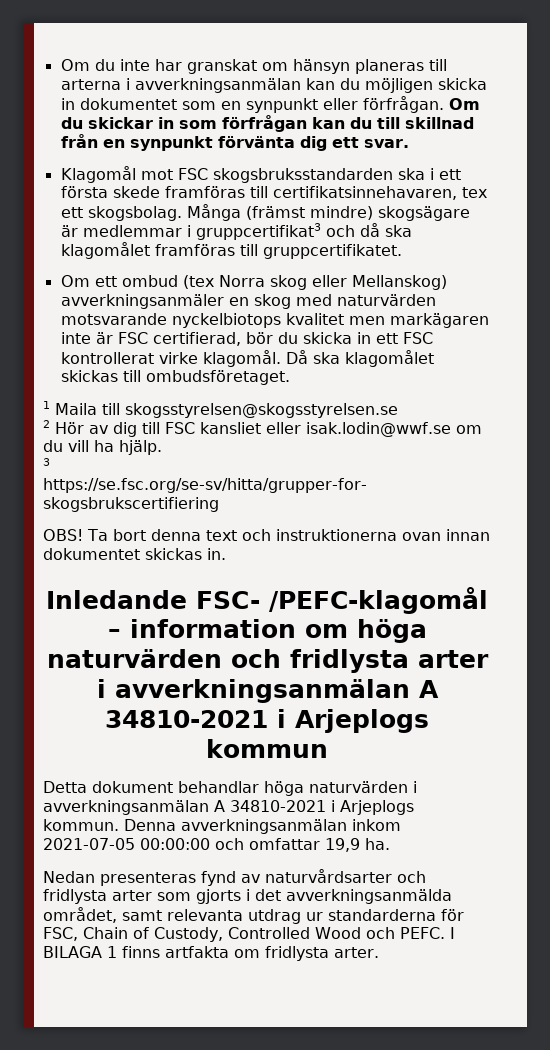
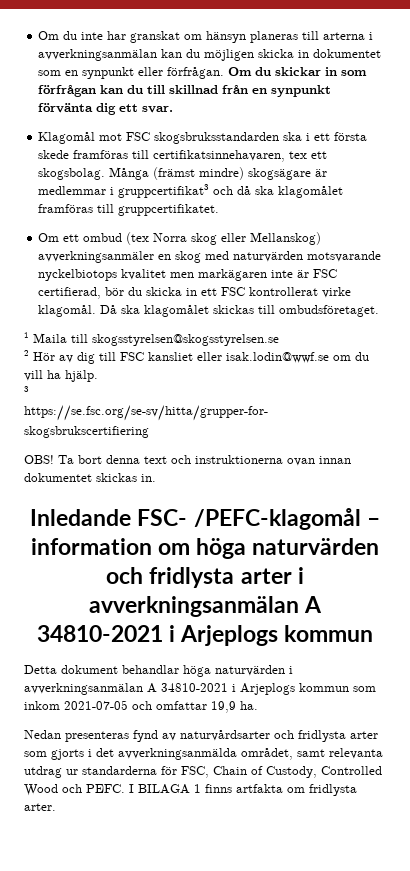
- Detta dokument behandlar höga naturvärden i avverkningsanmälan A 34810-2021 i Arjeplogs kommun. Denna avverkningsanmälan inkom 2021-07-05 00:00:00 och omfattar 19,9 ha.
+ Detta dokument behandlar höga naturvärden i avverkningsanmälan A 34810-2021 i Arjeplogs kommun som inkom 2021-07-05 och omfattar 19,9 ha.

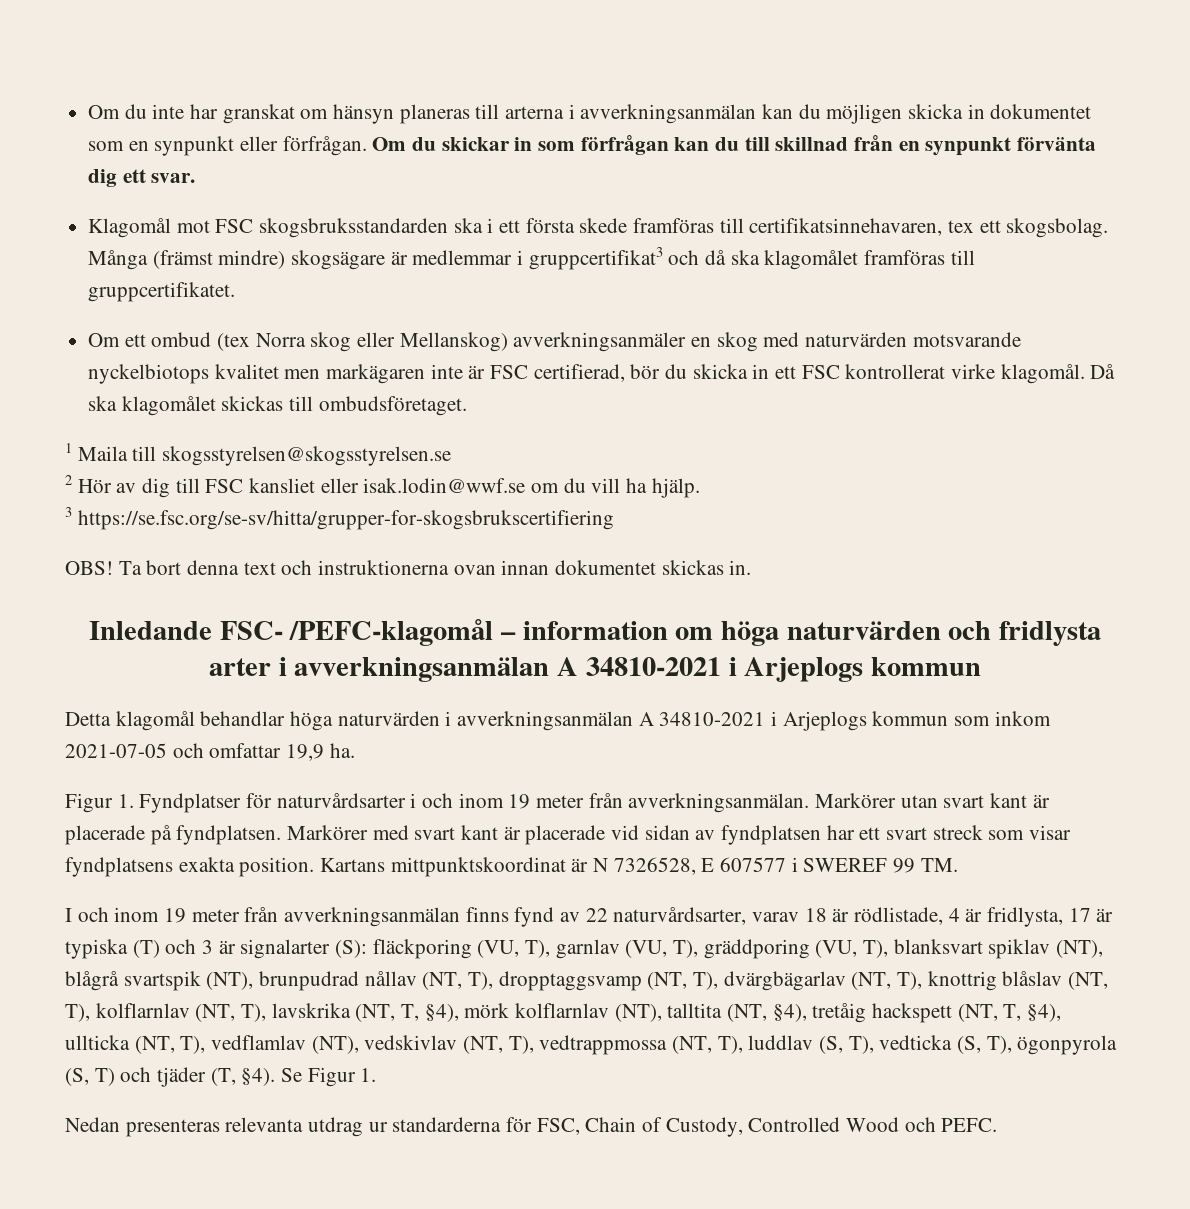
- Detta dokument behandlar höga naturvärden i avverkningsanmälan A 34810-2021 i Arjeplogs kommun som inkom 2021-07-05 och omfattar 19,9 ha.
+ Detta klagomål behandlar höga naturvärden i avverkningsanmälan A 34810-2021 i Arjeplogs kommun som inkom 2021-07-05 och omfattar 19,9 ha.
- Nedan presenteras fynd av naturvårdsarter och fridlysta arter som gjorts i det avverkningsanmälda området, samt relevanta utdrag ur standarderna för FSC, Chain of Custody, Controlled Wood och PEFC. I BILAGA 1 finns artfakta om fridlysta arter.
+ Figur 1. Fyndplatser för naturvårdsarter i och inom 19 meter från avverkningsanmälan. Markörer utan svart kant är placerade på fyndplatsen. Markörer med svart kant är placerade vid sidan av fyndplatsen har ett svart streck som visar fyndplatsens exakta position. Kartans mittpunktskoordinat är N 7326528, E 607577 i SWEREF 99 TM.
+ I och inom 19 meter från avverkningsanmälan finns fynd av 22 naturvårdsarter, varav 18 är rödlistade, 4 är fridlysta, 17 är typiska (T) och 3 är signalarter (S): fläckporing (VU, T), garnlav (VU, T), gräddporing (VU, T), blanksvart spiklav (NT), blågrå svartspik (NT), brunpudrad nållav (NT, T), dropptaggsvamp (NT, T), dvärgbägarlav (NT, T), knottrig blåslav (NT, T), kolflarnlav (NT, T), lavskrika (NT, T, §4), mörk kolflarnlav (NT), talltita (NT, §4), tretåig hackspett (NT, T, §4), ullticka (NT, T), vedflamlav (NT), vedskivlav (NT, T), vedtrappmossa (NT, T), luddlav (S, T), vedticka (S, T), ögonpyrola (S, T) och tjäder (T, §4). Se Figur 1.
+ Nedan presenteras relevanta utdrag ur standarderna för FSC, Chain of Custody, Controlled Wood och PEFC.

